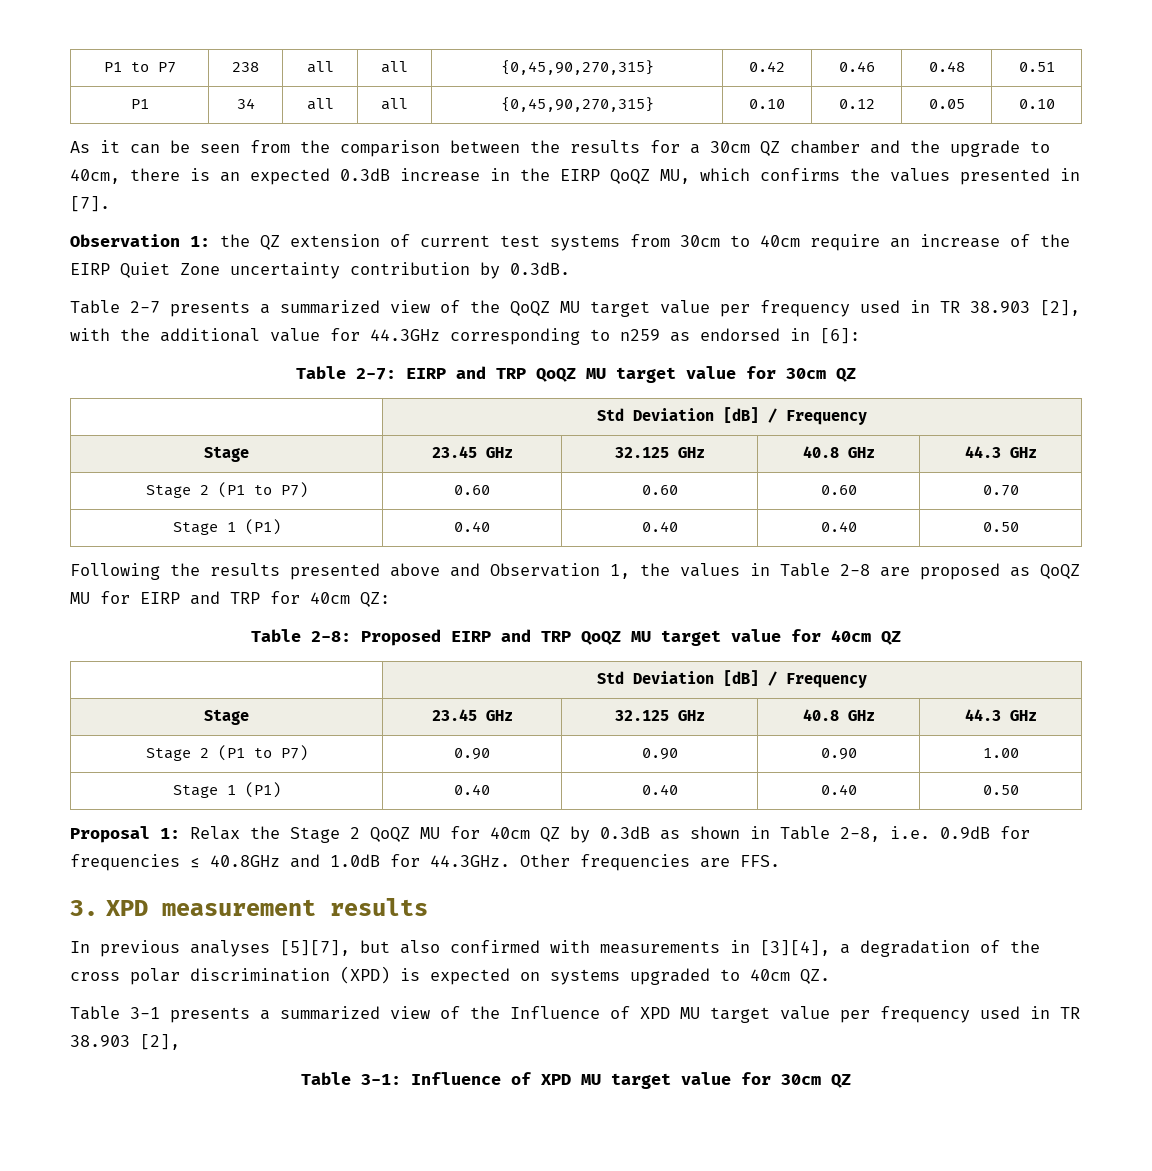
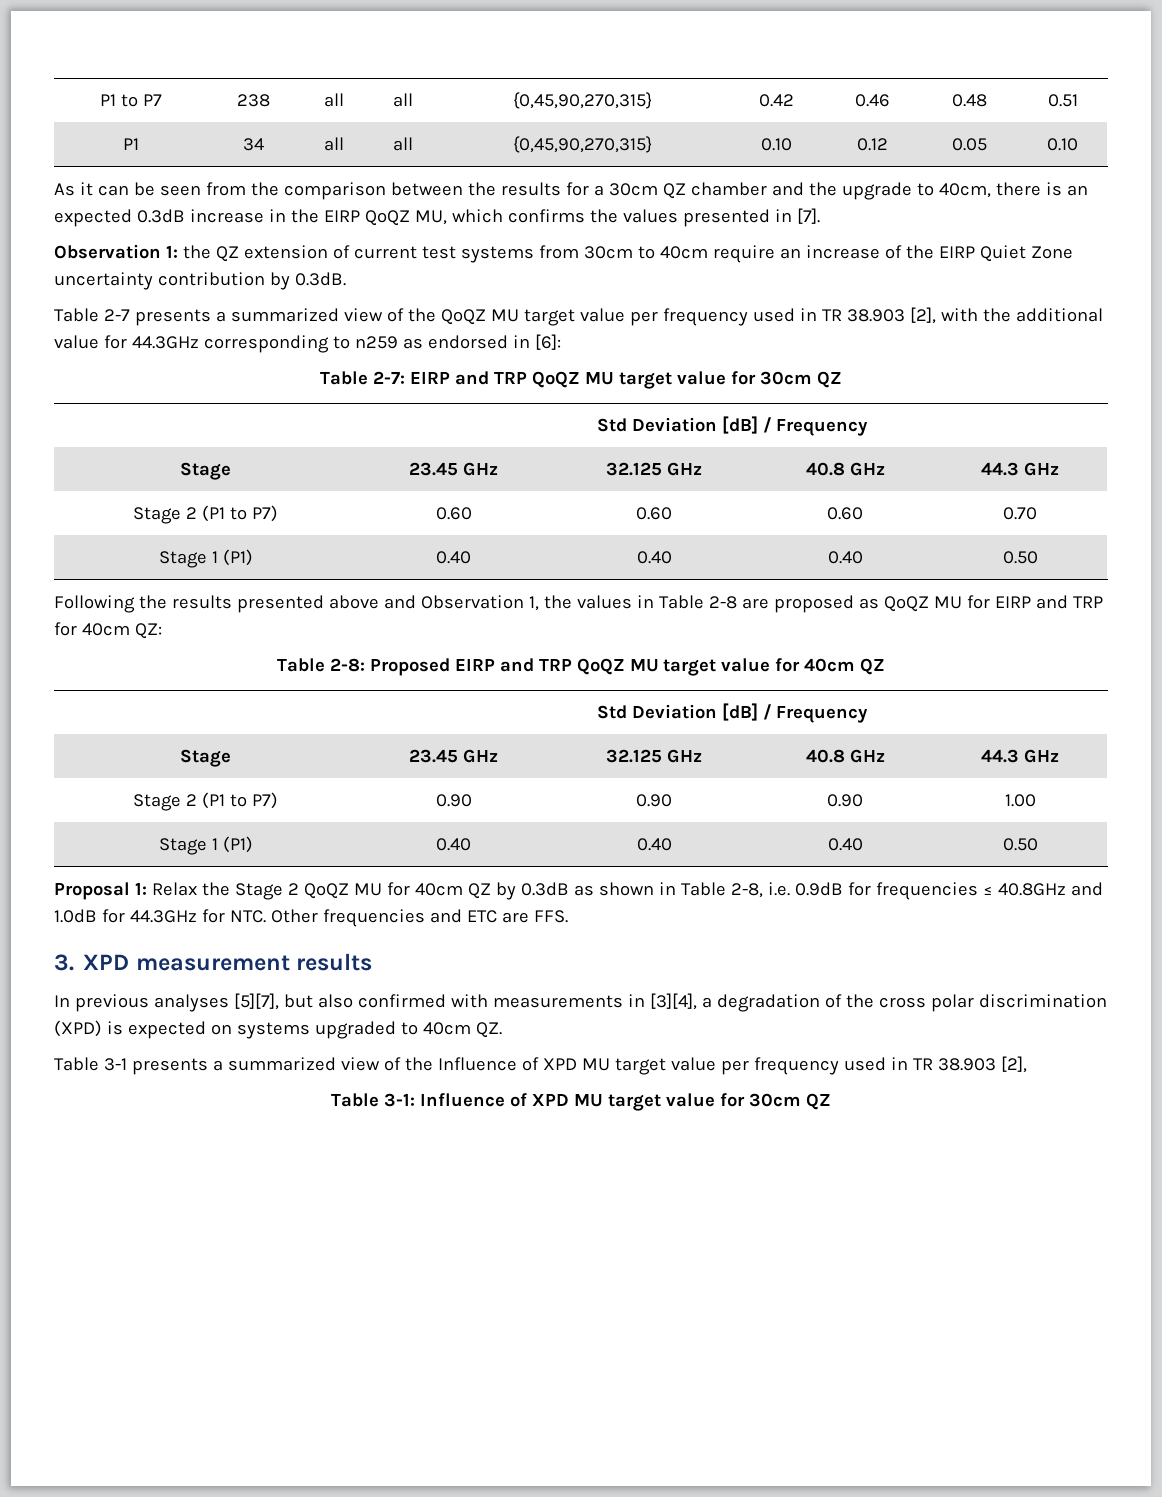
- Proposal 1: Relax the Stage 2 QoQZ MU for 40cm QZ by 0.3dB as shown in Table 2-8, i.e. 0.9dB for frequencies ≤ 40.8GHz and 1.0dB for 44.3GHz. Other frequencies are FFS.
+ Proposal 1: Relax the Stage 2 QoQZ MU for 40cm QZ by 0.3dB as shown in Table 2-8, i.e. 0.9dB for frequencies ≤ 40.8GHz and 1.0dB for 44.3GHz for NTC. Other frequencies and ETC are FFS.

